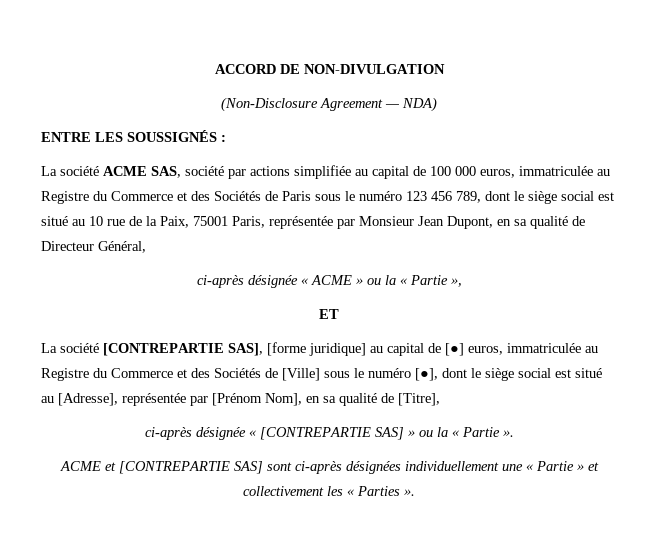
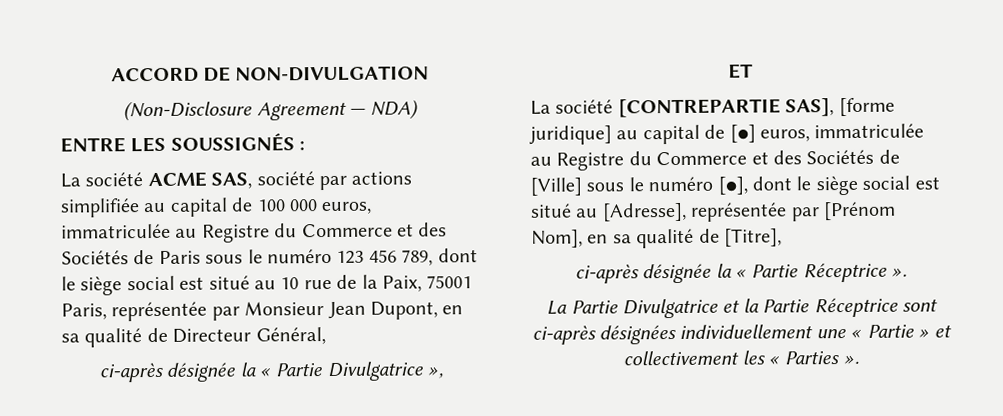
- ci-après désignée « ACME » ou la « Partie »,
+ ci-après désignée la « Partie Divulgatrice »,
- ci-après désignée « [CONTREPARTIE SAS] » ou la « Partie ».
+ ci-après désignée la « Partie Réceptrice ».
- ACME et [CONTREPARTIE SAS] sont ci-après désignées individuellement une « Partie » et collectivement les « Parties ».
+ La Partie Divulgatrice et la Partie Réceptrice sont ci-après désignées individuellement une « Partie » et collectivement les « Parties ».

